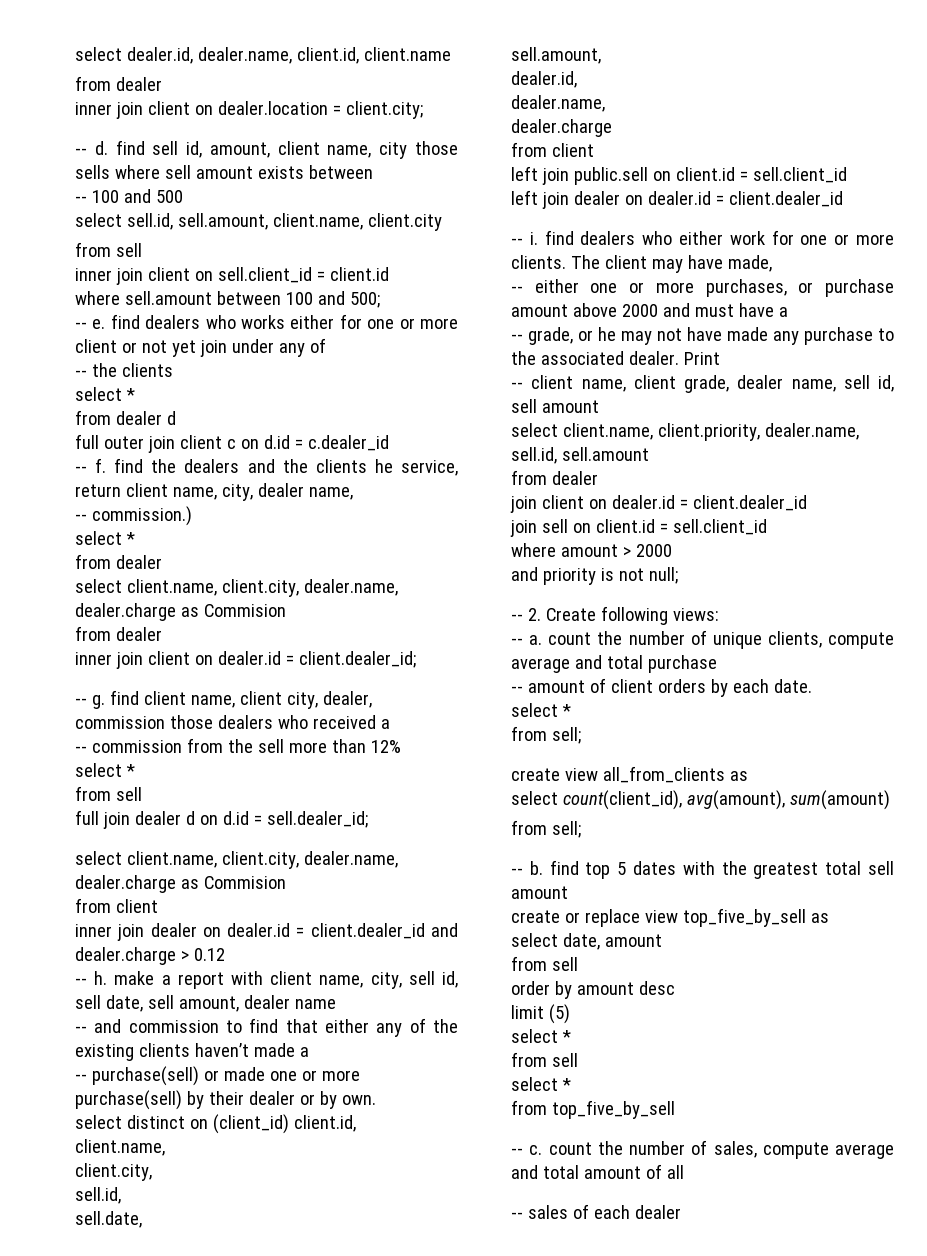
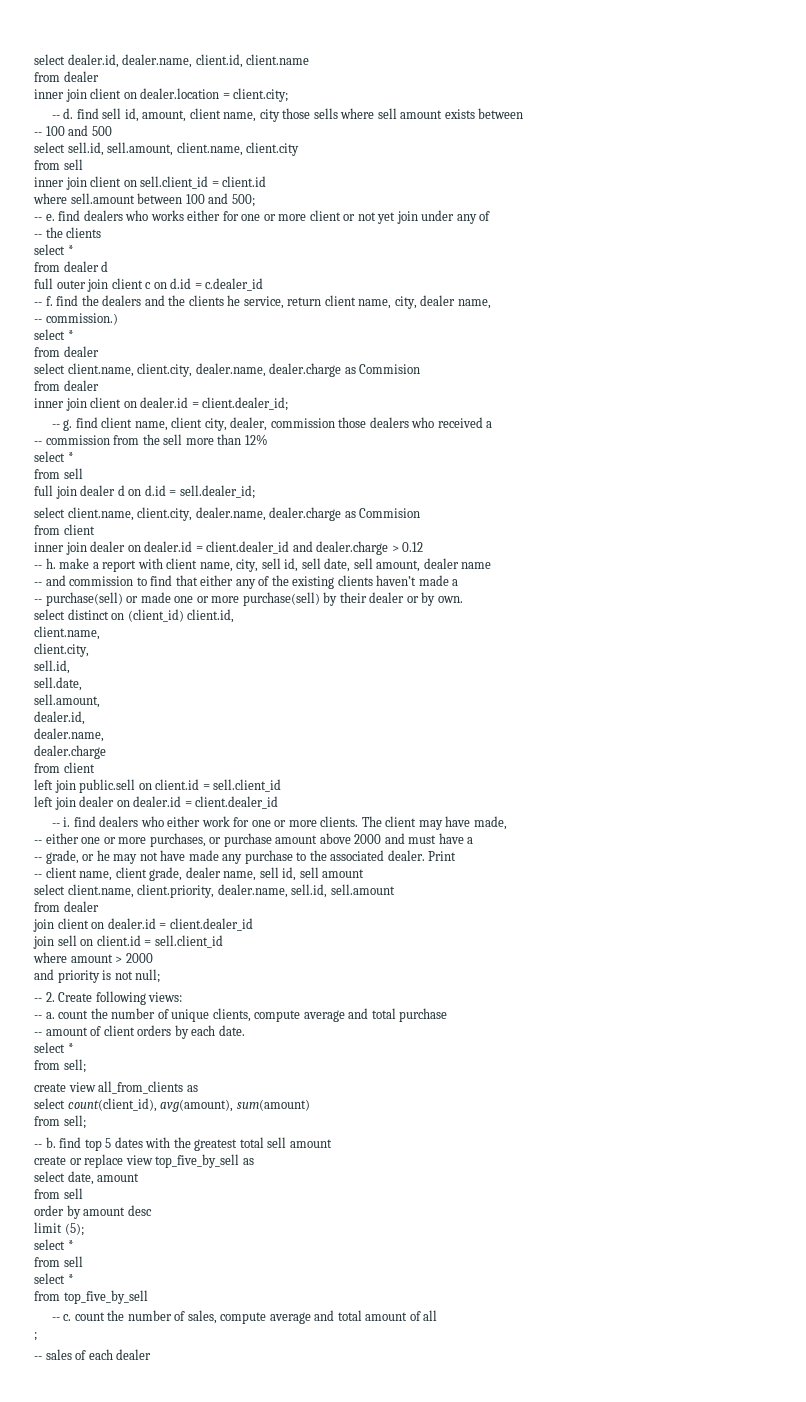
- limit (5)
+ limit (5);
+ ;

